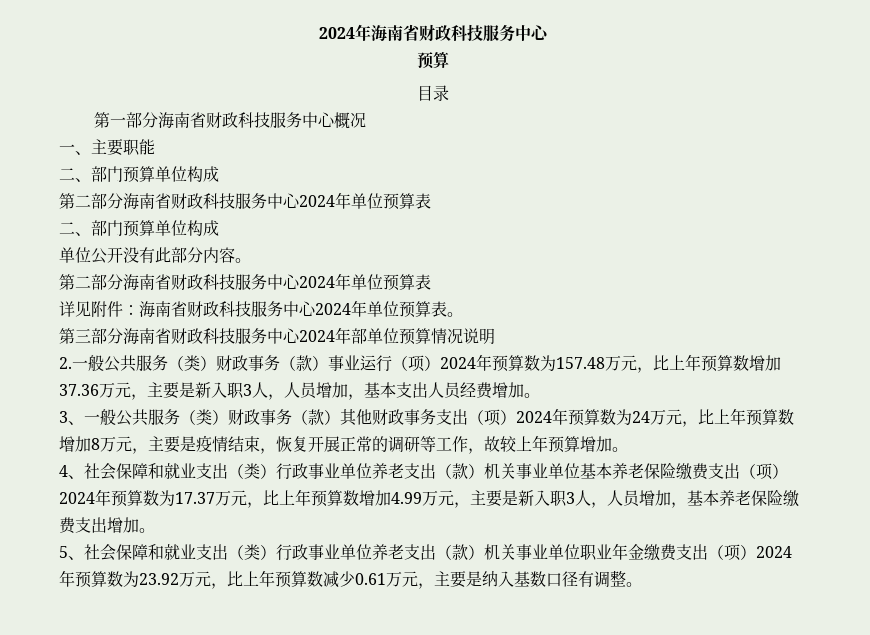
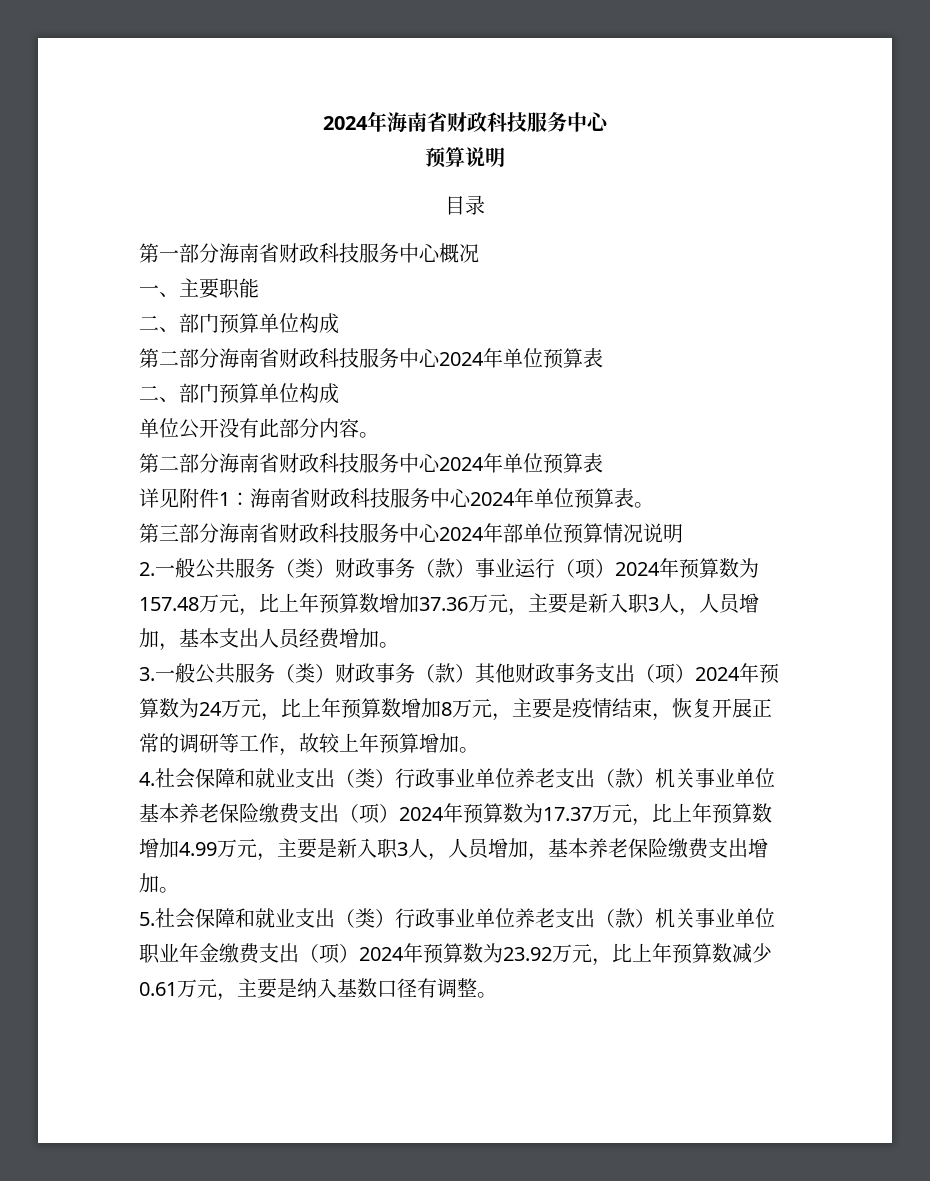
  2024年海南省财政科技服务中心
- 预算
+ 预算说明
- 详见附件：海南省财政科技服务中心2024年单位预算表。
+ 详见附件1：海南省财政科技服务中心2024年单位预算表。
- 3、一般公共服务（类）财政事务（款）其他财政事务支出（项）2024年预算数为24万元，比上年预算数增加8万元，主要是疫情结束，恢复开展正常的调研等工作，故较上年预算增加。
+ 3.一般公共服务（类）财政事务（款）其他财政事务支出（项）2024年预算数为24万元，比上年预算数增加8万元，主要是疫情结束，恢复开展正常的调研等工作，故较上年预算增加。
- 4、社会保障和就业支出（类）行政事业单位养老支出（款）机关事业单位基本养老保险缴费支出（项）2024年预算数为17.37万元，比上年预算数增加4.99万元，主要是新入职3人，人员增加，基本养老保险缴费支出增加。
+ 4.社会保障和就业支出（类）行政事业单位养老支出（款）机关事业单位基本养老保险缴费支出（项）2024年预算数为17.37万元，比上年预算数增加4.99万元，主要是新入职3人，人员增加，基本养老保险缴费支出增加。
- 5、社会保障和就业支出（类）行政事业单位养老支出（款）机关事业单位职业年金缴费支出（项）2024年预算数为23.92万元，比上年预算数减少0.61万元，主要是纳入基数口径有调整。
+ 5.社会保障和就业支出（类）行政事业单位养老支出（款）机关事业单位职业年金缴费支出（项）2024年预算数为23.92万元，比上年预算数减少0.61万元，主要是纳入基数口径有调整。

